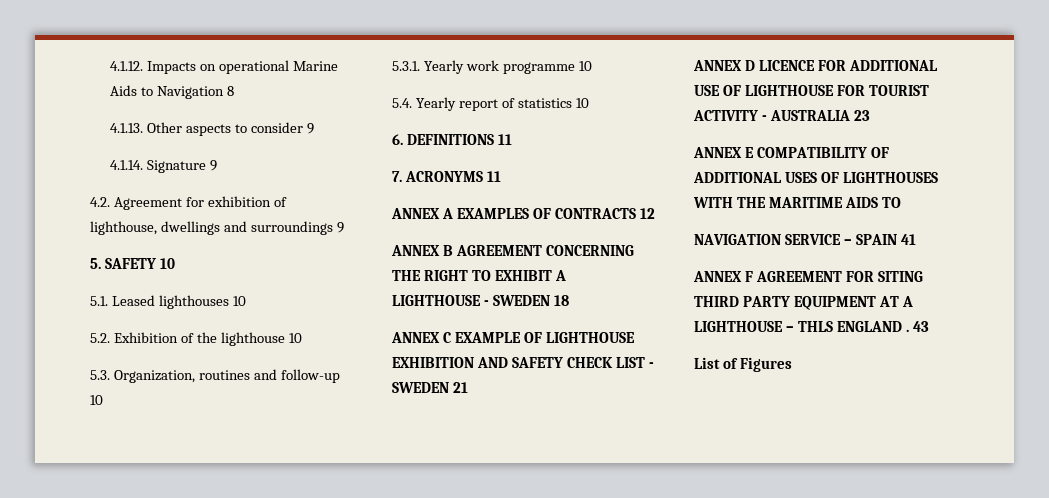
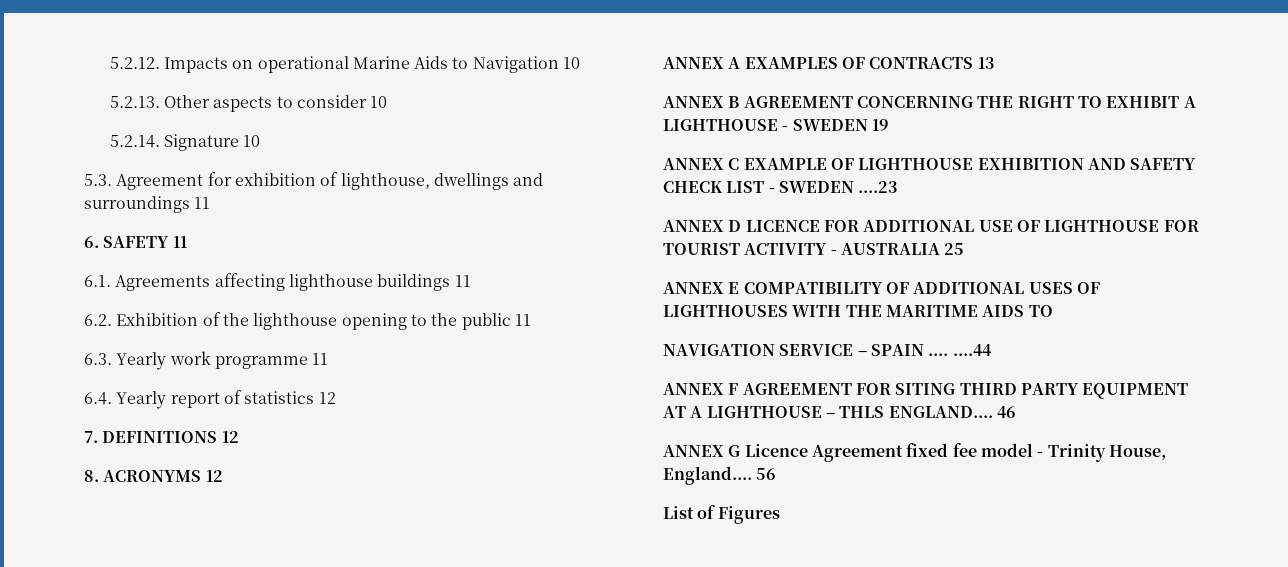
- 4.1.12. Impacts on operational Marine Aids to Navigation 8
- 4.1.13. Other aspects to consider 9
- 4.1.14. Signature 9
- 4.2. Agreement for exhibition of lighthouse, dwellings and surroundings 9
- 5. SAFETY 10
- 5.1. Leased lighthouses 10
- 5.2. Exhibition of the lighthouse 10
- 5.3. Organization, routines and follow-up 10
- 5.3.1. Yearly work programme 10
- 5.4. Yearly report of statistics 10
- 6. DEFINITIONS 11
- 7. ACRONYMS 11
+ 5.2.12. Impacts on operational Marine Aids to Navigation 10
+ 5.2.13. Other aspects to consider 10
+ 5.2.14. Signature 10
+ 5.3. Agreement for exhibition of lighthouse, dwellings and surroundings 11
+ 6. SAFETY 11
+ 6.1. Agreements affecting lighthouse buildings 11
+ 6.2. Exhibition of the lighthouse opening to the public 11
+ 6.3. Yearly work programme 11
+ 6.4. Yearly report of statistics 12
+ 7. DEFINITIONS 12
+ 8. ACRONYMS 12
- ANNEX A EXAMPLES OF CONTRACTS 12
+ ANNEX A EXAMPLES OF CONTRACTS 13
- ANNEX B AGREEMENT CONCERNING THE RIGHT TO EXHIBIT A LIGHTHOUSE - SWEDEN 18
+ ANNEX B AGREEMENT CONCERNING THE RIGHT TO EXHIBIT A LIGHTHOUSE - SWEDEN 19
- ANNEX C EXAMPLE OF LIGHTHOUSE EXHIBITION AND SAFETY CHECK LIST - SWEDEN 21
+ ANNEX C EXAMPLE OF LIGHTHOUSE EXHIBITION AND SAFETY CHECK LIST - SWEDEN ....23
- ANNEX D LICENCE FOR ADDITIONAL USE OF LIGHTHOUSE FOR TOURIST ACTIVITY - AUSTRALIA 23
+ ANNEX D LICENCE FOR ADDITIONAL USE OF LIGHTHOUSE FOR TOURIST ACTIVITY - AUSTRALIA 25
- NAVIGATION SERVICE – SPAIN 41
+ NAVIGATION SERVICE – SPAIN .... ....44
- ANNEX F AGREEMENT FOR SITING THIRD PARTY EQUIPMENT AT A LIGHTHOUSE – THLS ENGLAND . 43
+ ANNEX F AGREEMENT FOR SITING THIRD PARTY EQUIPMENT AT A LIGHTHOUSE – THLS ENGLAND.... 46
+ ANNEX G Licence Agreement fixed fee model - Trinity House, England.... 56

